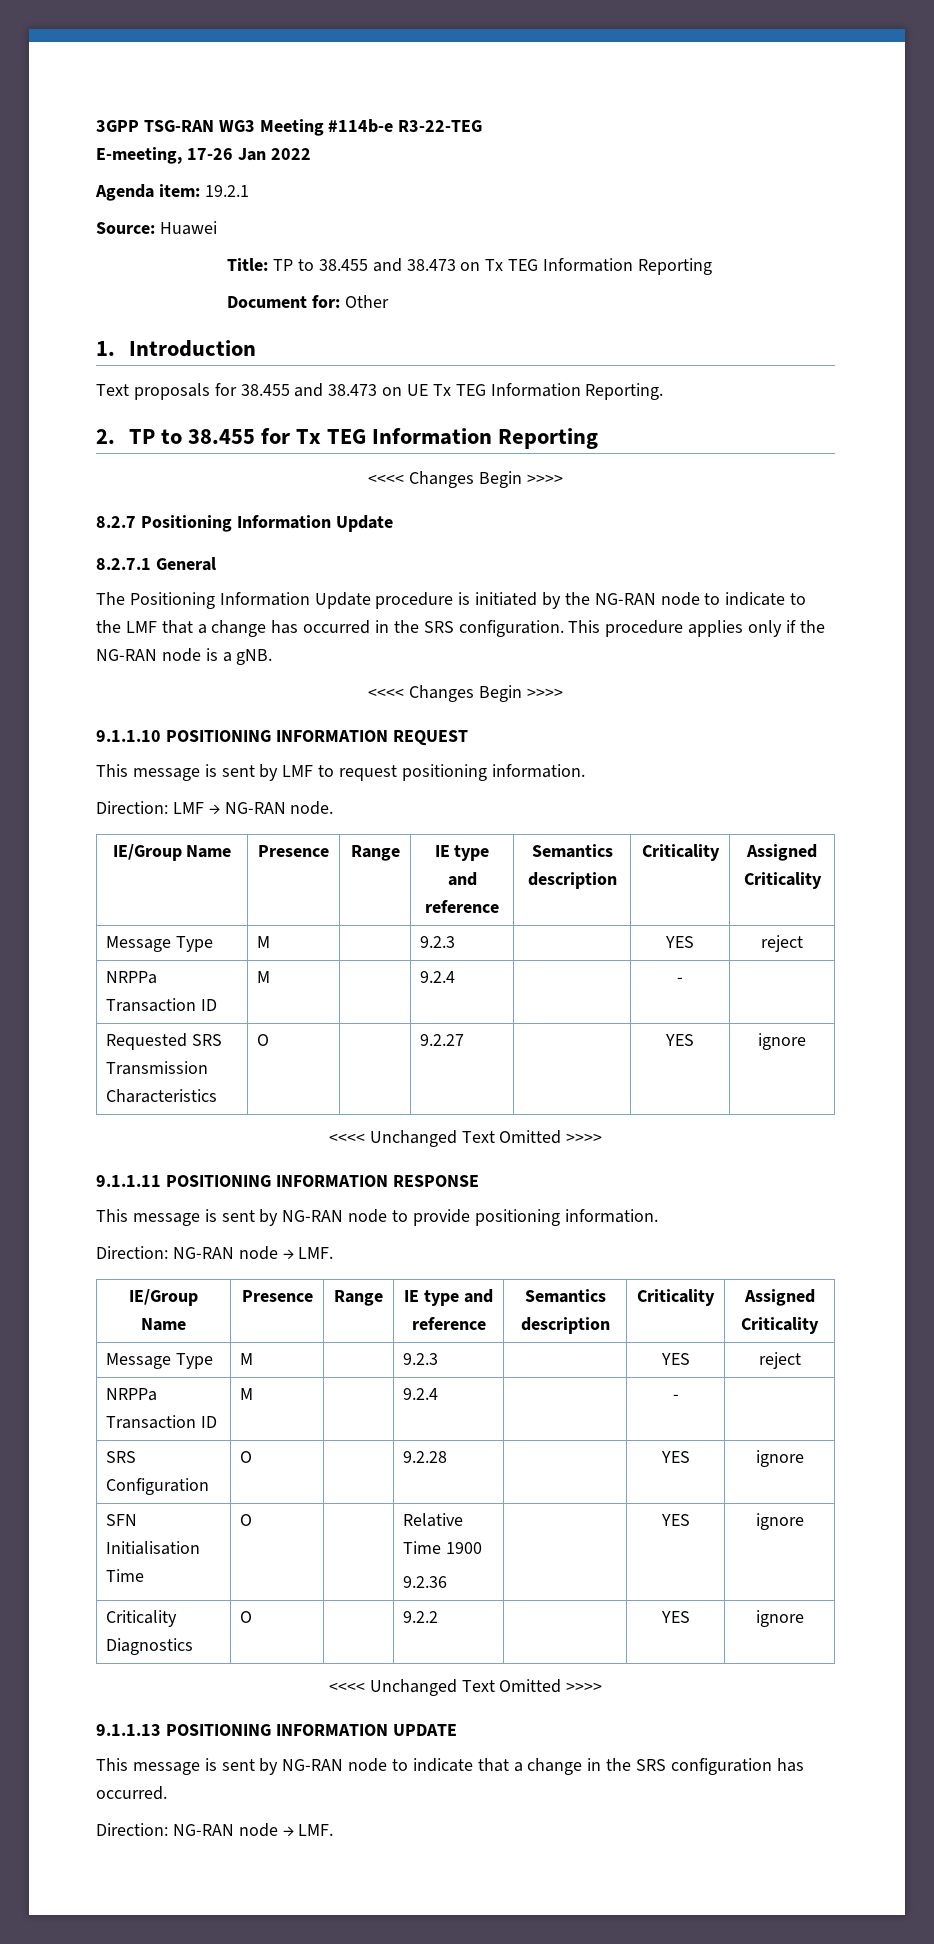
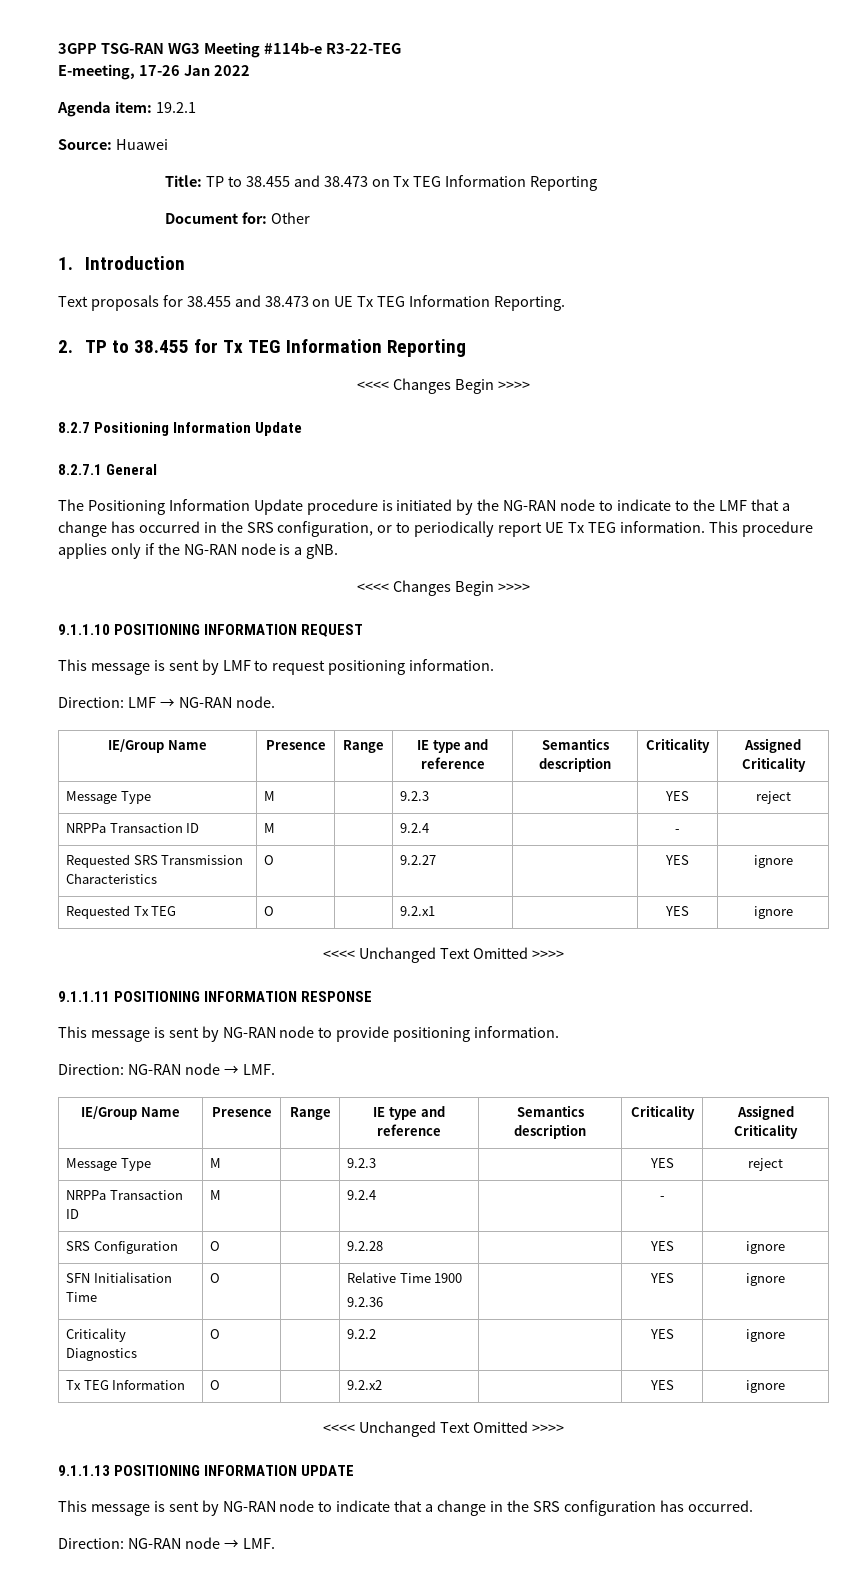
- The Positioning Information Update procedure is initiated by the NG-RAN node to indicate to the LMF that a change has occurred in the SRS configuration.
+ The Positioning Information Update procedure is initiated by the NG-RAN node to indicate to the LMF that a change has occurred in the SRS configuration, or to periodically report UE Tx TEG information.
+ Requested Tx TEG | O | | 9.2.x1 | | YES | ignore
+ Tx TEG Information | O | | 9.2.x2 | | YES | ignore

